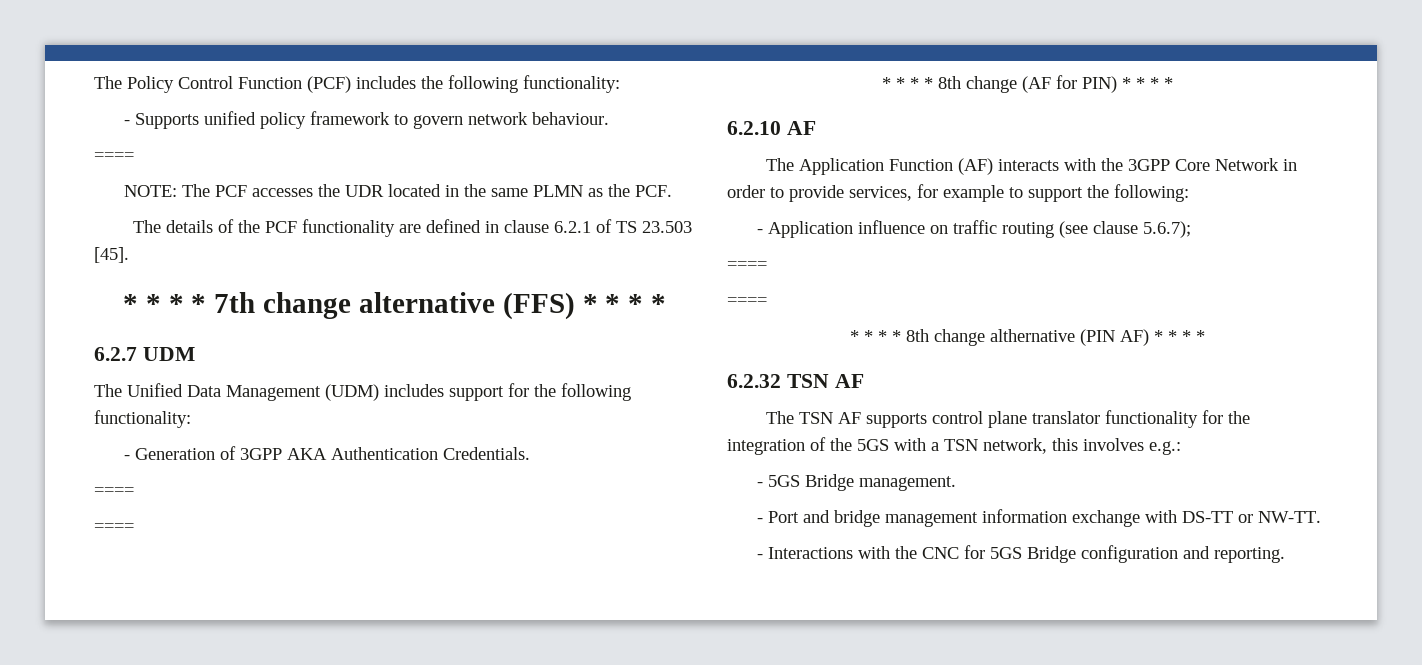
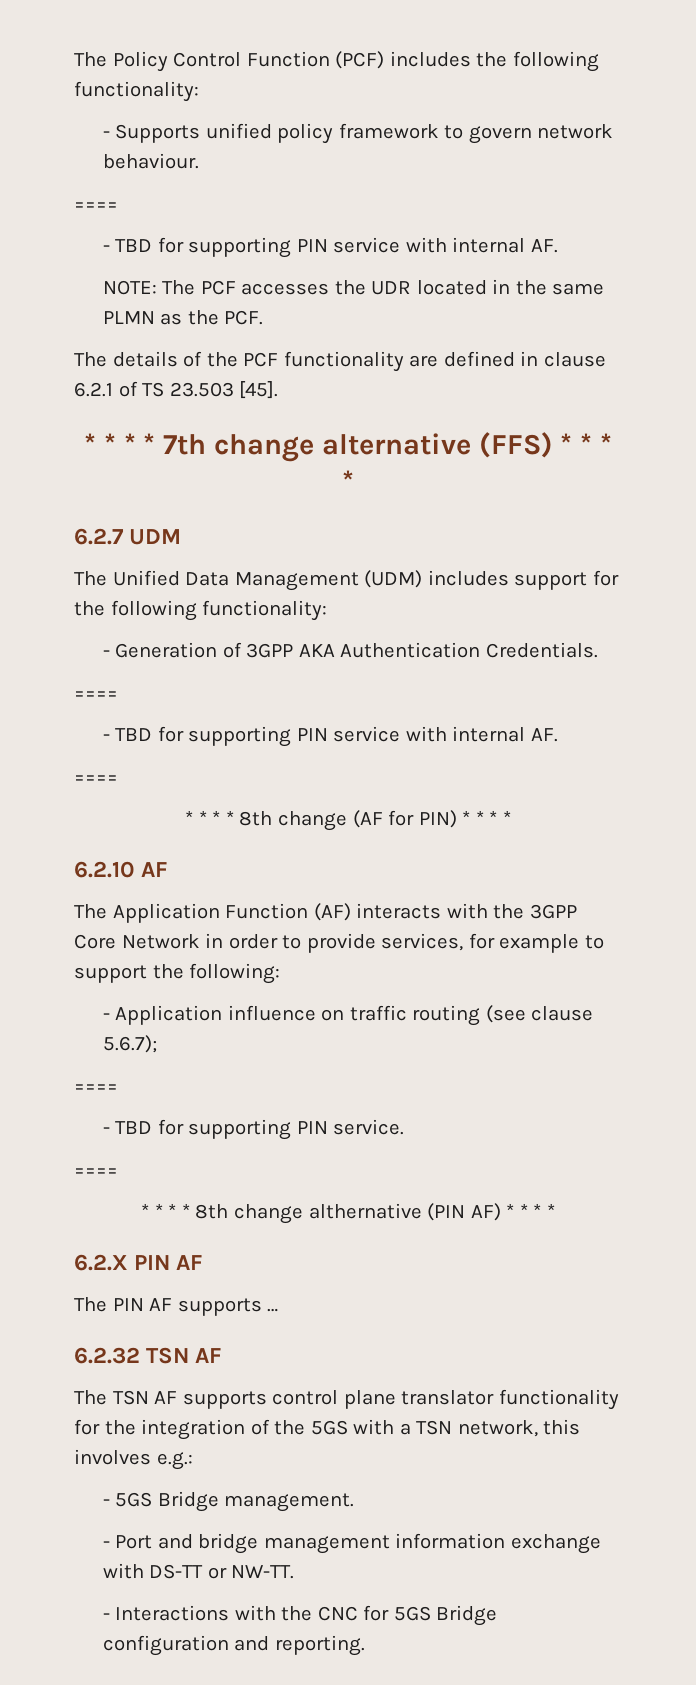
  - Supports unified policy framework to govern network behaviour.
  ====
+ - TBD for supporting PIN service with internal AF.
  - Generation of 3GPP AKA Authentication Credentials.
  ====
+ - TBD for supporting PIN service with internal AF.
+ - TBD for supporting PIN service.
+ 6.2.X PIN AF
+ The PIN AF supports …

